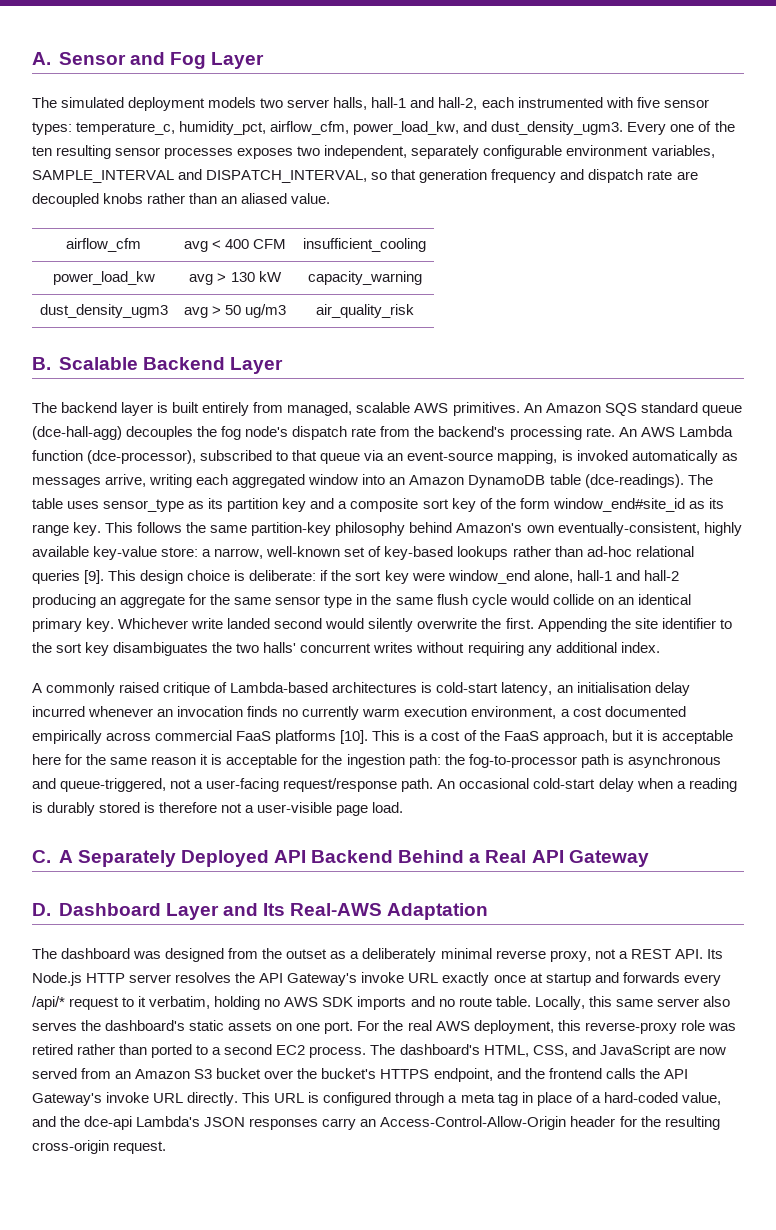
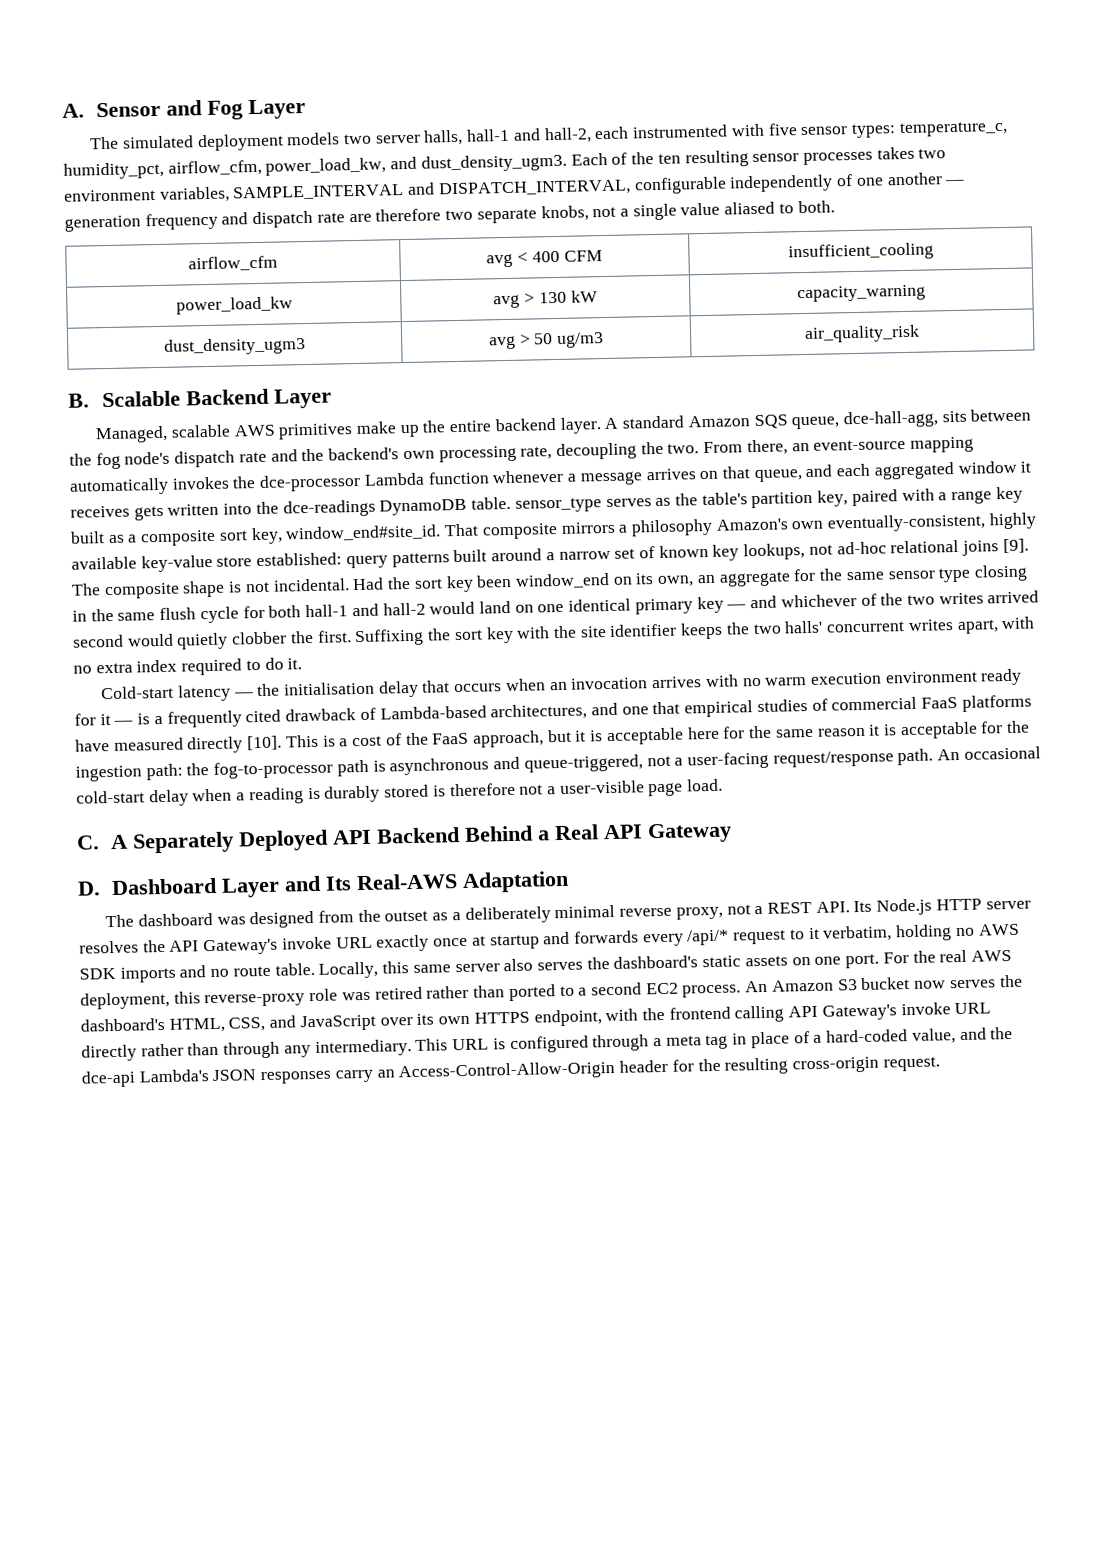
- Every one of the ten resulting sensor processes exposes two independent, separately configurable environment variables, SAMPLE_INTERVAL and DISPATCH_INTERVAL, so that generation frequency and dispatch rate are decoupled knobs rather than an aliased value.
+ Each of the ten resulting sensor processes takes two environment variables, SAMPLE_INTERVAL and DISPATCH_INTERVAL, configurable independently of one another — generation frequency and dispatch rate are therefore two separate knobs, not a single value aliased to both.
- The backend layer is built entirely from managed, scalable AWS primitives. An Amazon SQS standard queue (dce-hall-agg) decouples the fog node's dispatch rate from the backend's processing rate. An AWS Lambda function (dce-processor), subscribed to that queue via an event-source mapping, is invoked automatically as messages arrive, writing each aggregated window into an Amazon DynamoDB table (dce-readings). The table uses sensor_type as its partition key and a composite sort key of the form window_end#site_id as its range key. This follows the same partition-key philosophy behind Amazon's own eventually-consistent, highly available key-value store: a narrow, well-known set of key-based lookups rather than ad-hoc relational queries [9]. This design choice is deliberate: if the sort key were window_end alone, hall-1 and hall-2 producing an aggregate for the same sensor type in the same flush cycle would collide on an identical primary key. Whichever write landed second would silently overwrite the first. Appending the site identifier to the sort key disambiguates the two halls' concurrent writes without requiring any additional index.
- A commonly raised critique of Lambda-based architectures is cold-start latency, an initialisation delay incurred whenever an invocation finds no currently warm execution environment, a cost documented empirically across commercial FaaS platforms [10].
+ Managed, scalable AWS primitives make up the entire backend layer. A standard Amazon SQS queue, dce-hall-agg, sits between the fog node's dispatch rate and the backend's own processing rate, decoupling the two. From there, an event-source mapping automatically invokes the dce-processor Lambda function whenever a message arrives on that queue, and each aggregated window it receives gets written into the dce-readings DynamoDB table. sensor_type serves as the table's partition key, paired with a range key built as a composite sort key, window_end#site_id. That composite mirrors a philosophy Amazon's own eventually-consistent, highly available key-value store established: query patterns built around a narrow set of known key lookups, not ad-hoc relational joins [9]. The composite shape is not incidental. Had the sort key been window_end on its own, an aggregate for the same sensor type closing in the same flush cycle for both hall-1 and hall-2 would land on one identical primary key — and whichever of the two writes arrived second would quietly clobber the first. Suffixing the sort key with the site identifier keeps the two halls' concurrent writes apart, with no extra index required to do it.
+ Cold-start latency — the initialisation delay that occurs when an invocation arrives with no warm execution environment ready for it — is a frequently cited drawback of Lambda-based architectures, and one that empirical studies of commercial FaaS platforms have measured directly [10].
- The dashboard's HTML, CSS, and JavaScript are now served from an Amazon S3 bucket over the bucket's HTTPS endpoint, and the frontend calls the API Gateway's invoke URL directly.
+ An Amazon S3 bucket now serves the dashboard's HTML, CSS, and JavaScript over its own HTTPS endpoint, with the frontend calling API Gateway's invoke URL directly rather than through any intermediary.

